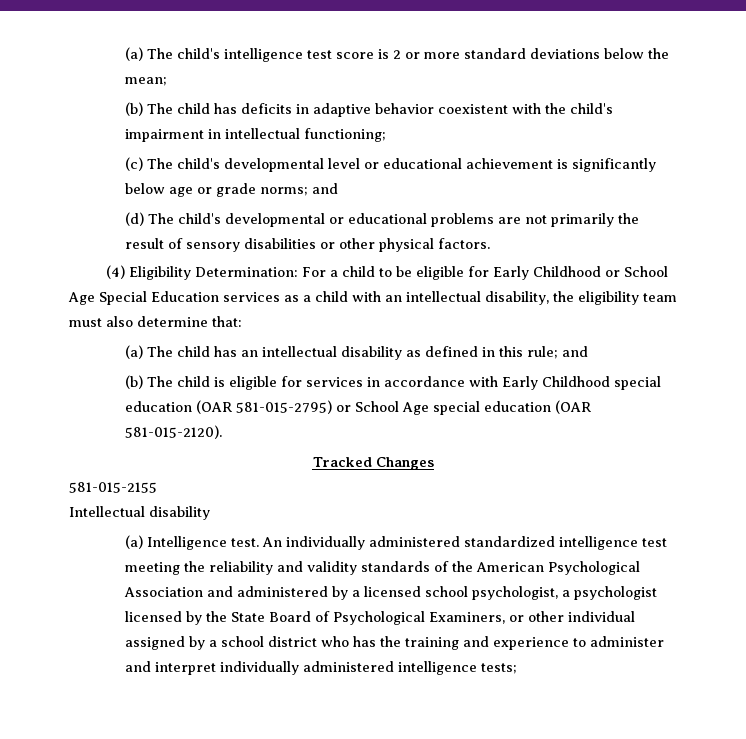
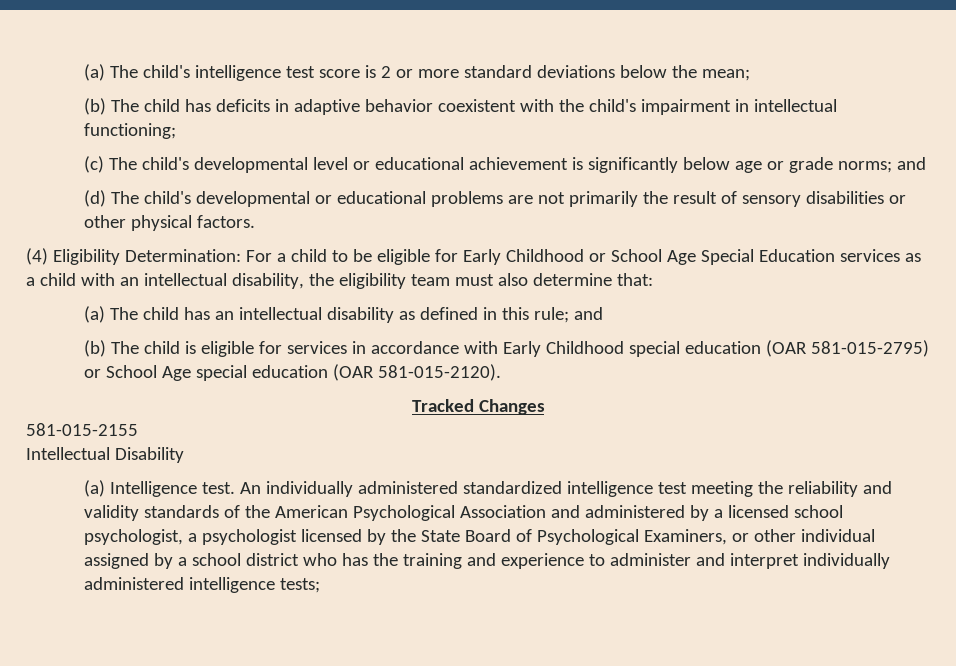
- Intellectual disability
+ Intellectual Disability

